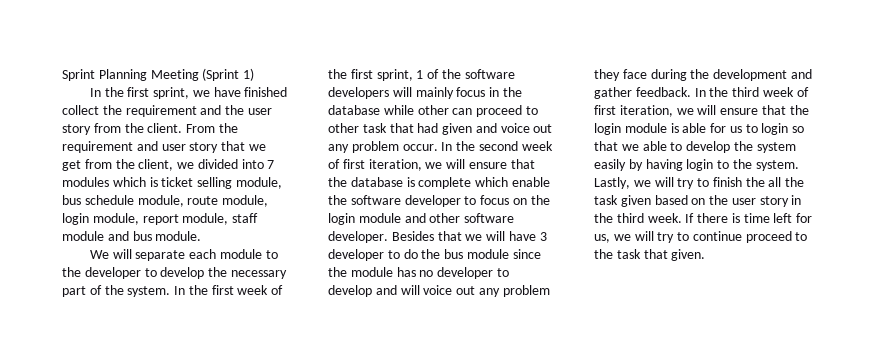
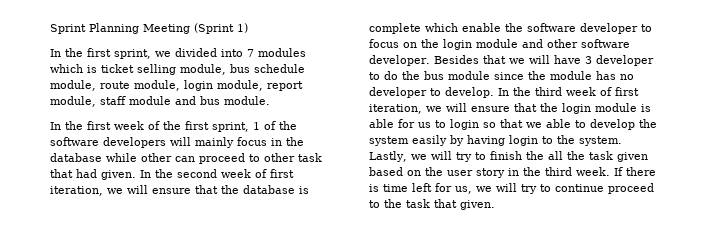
- In the first sprint, we have finished collect the requirement and the user story from the client. From the requirement and user story that we get from the client, we divided into 7 modules which is ticket selling module, bus schedule module, route module, login module, report module, staff module and bus module.
+ In the first sprint, we divided into 7 modules which is ticket selling module, bus schedule module, route module, login module, report module, staff module and bus module.
- We will separate each module to the developer to develop the necessary part of the system. In the first week of the first sprint, 1 of the software developers will mainly focus in the database while other can proceed to other task that had given and voice out any problem occur.
+ In the first week of the first sprint, 1 of the software developers will mainly focus in the database while other can proceed to other task that had given.
- Besides that we will have 3 developer to do the bus module since the module has no developer to develop and will voice out any problem they face during the development and gather feedback.
+ Besides that we will have 3 developer to do the bus module since the module has no developer to develop.

